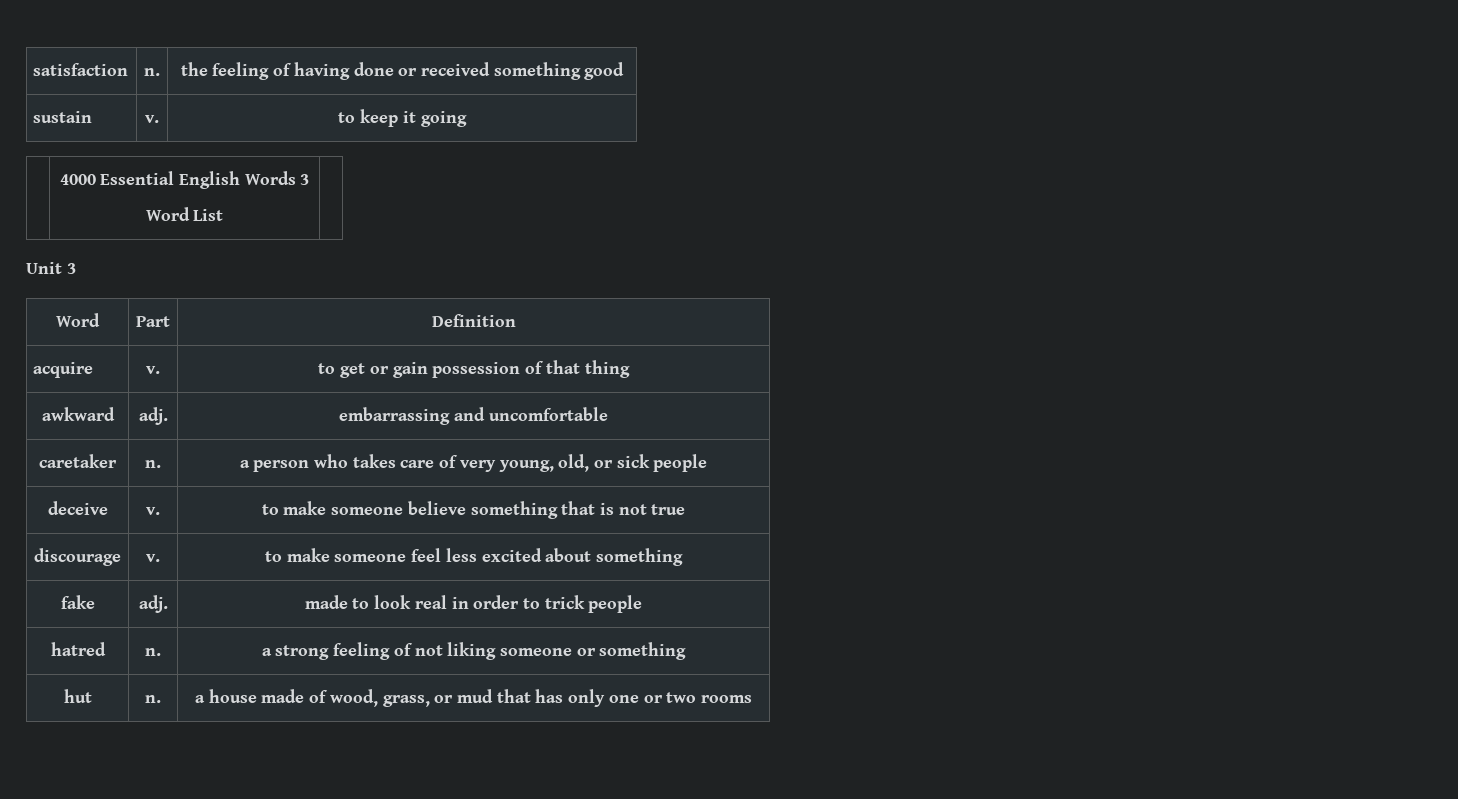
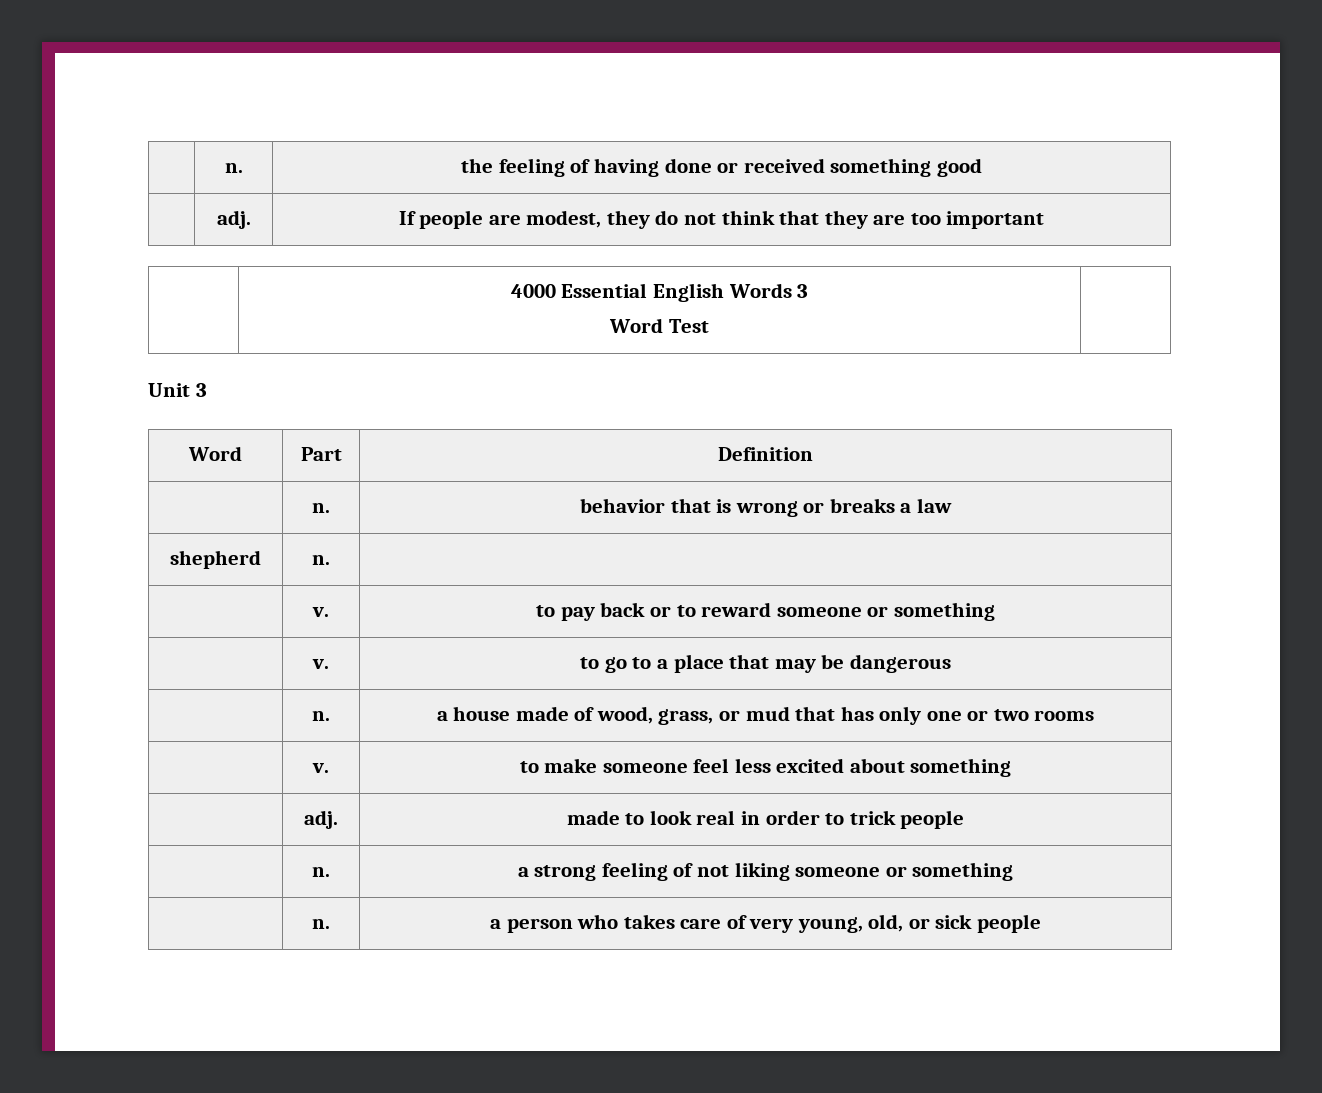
- satisfaction | n. | the feeling of having done or received something good
+ | n. | the feeling of having done or received something good
- sustain | v. | to keep it going
+ | adj. | If people are modest, they do not think that they are too important
  | 4000 Essential English Words 3
- Word List |
+ Word Test |
- acquire | v. | to get or gain possession of that thing
- awkward | adj. | embarrassing and uncomfortable
- caretaker | n. | a person who takes care of very young, old, or sick people
- deceive | v. | to make someone believe something that is not true
- discourage | v. | to make someone feel less excited about something
- fake | adj. | made to look real in order to trick people
- hatred | n. | a strong feeling of not liking someone or something
- hut | n. | a house made of wood, grass, or mud that has only one or two rooms
+ | n. | behavior that is wrong or breaks a law
+ shepherd | n. |
+ | v. | to pay back or to reward someone or something
+ | v. | to go to a place that may be dangerous
+ | n. | a house made of wood, grass, or mud that has only one or two rooms
+ | v. | to make someone feel less excited about something
+ | adj. | made to look real in order to trick people
+ | n. | a strong feeling of not liking someone or something
+ | n. | a person who takes care of very young, old, or sick people

